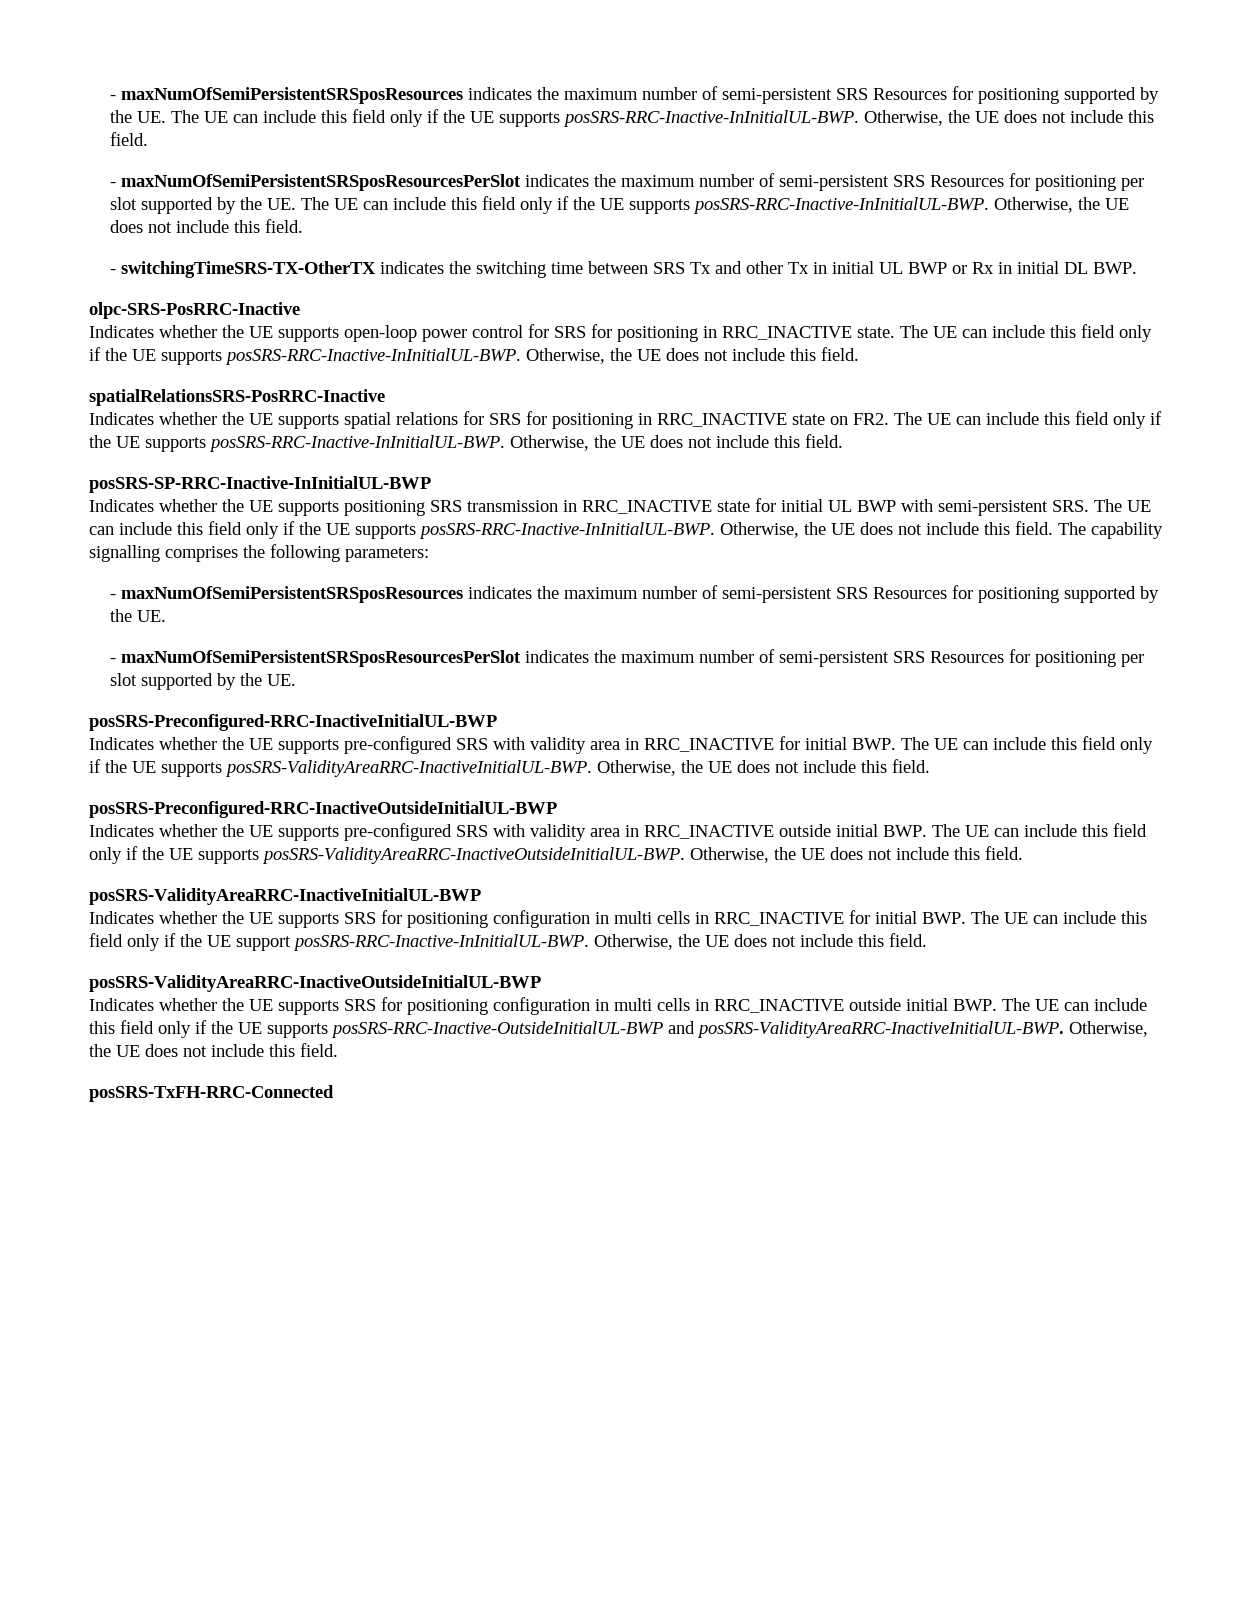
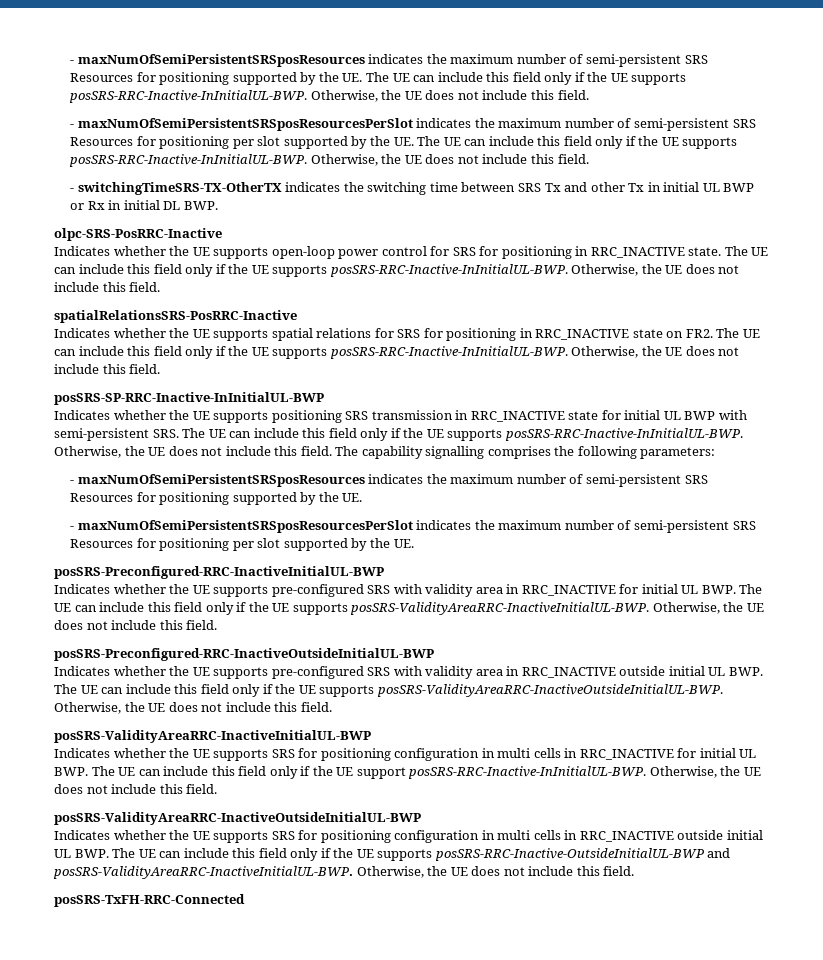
- Indicates whether the UE supports pre-configured SRS with validity area in RRC_INACTIVE for initial BWP. The UE can include this field only if the UE supports posSRS-ValidityAreaRRC-InactiveInitialUL-BWP.
+ Indicates whether the UE supports pre-configured SRS with validity area in RRC_INACTIVE for initial UL BWP. The UE can include this field only if the UE supports posSRS-ValidityAreaRRC-InactiveInitialUL-BWP.
- Indicates whether the UE supports pre-configured SRS with validity area in RRC_INACTIVE outside initial BWP. The UE can include this field only if the UE supports posSRS-ValidityAreaRRC-InactiveOutsideInitialUL-BWP.
+ Indicates whether the UE supports pre-configured SRS with validity area in RRC_INACTIVE outside initial UL BWP. The UE can include this field only if the UE supports posSRS-ValidityAreaRRC-InactiveOutsideInitialUL-BWP.
- Indicates whether the UE supports SRS for positioning configuration in multi cells in RRC_INACTIVE for initial BWP. The UE can include this field only if the UE support posSRS-RRC-Inactive-InInitialUL-BWP.
+ Indicates whether the UE supports SRS for positioning configuration in multi cells in RRC_INACTIVE for initial UL BWP. The UE can include this field only if the UE support posSRS-RRC-Inactive-InInitialUL-BWP.
- Indicates whether the UE supports SRS for positioning configuration in multi cells in RRC_INACTIVE outside initial BWP. The UE can include this field only if the UE supports posSRS-RRC-Inactive-OutsideInitialUL-BWP and posSRS-ValidityAreaRRC-InactiveInitialUL-BWP.
+ Indicates whether the UE supports SRS for positioning configuration in multi cells in RRC_INACTIVE outside initial UL BWP. The UE can include this field only if the UE supports posSRS-RRC-Inactive-OutsideInitialUL-BWP and posSRS-ValidityAreaRRC-InactiveInitialUL-BWP.

